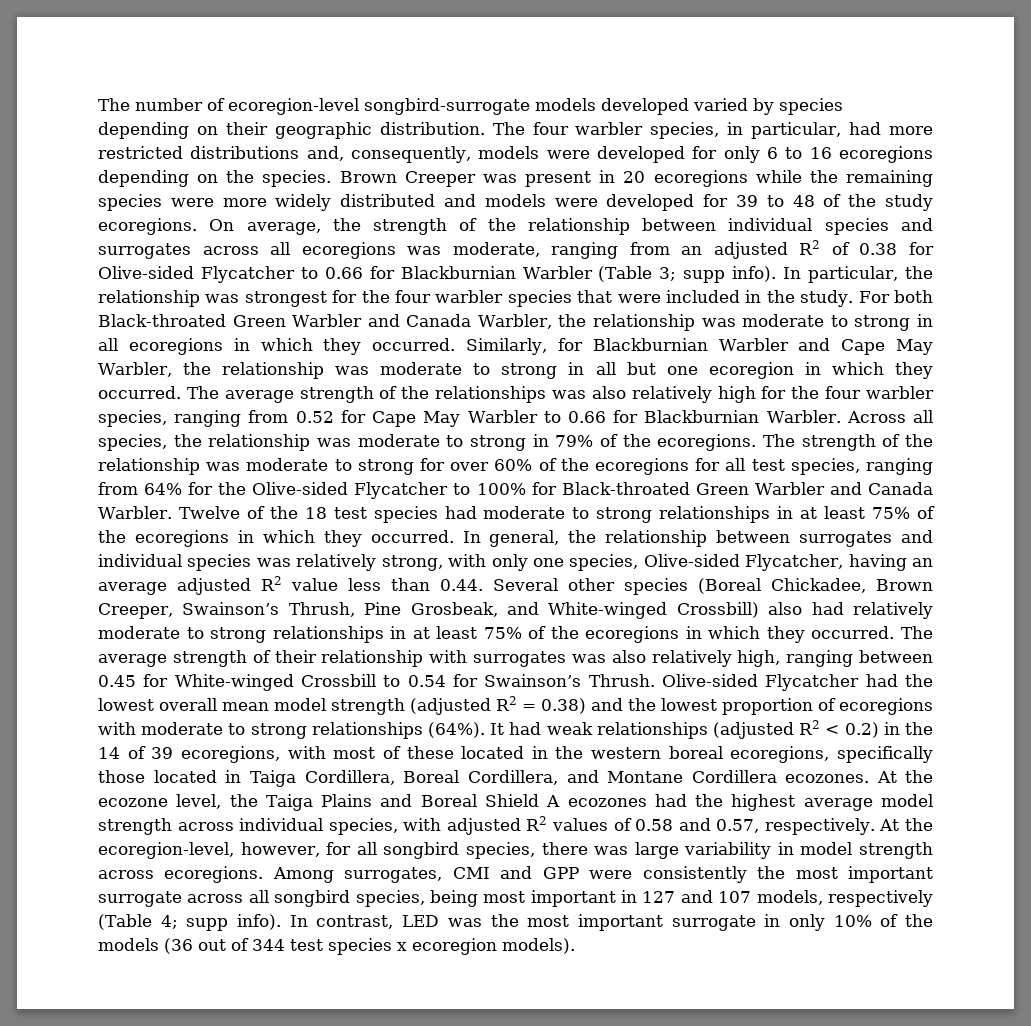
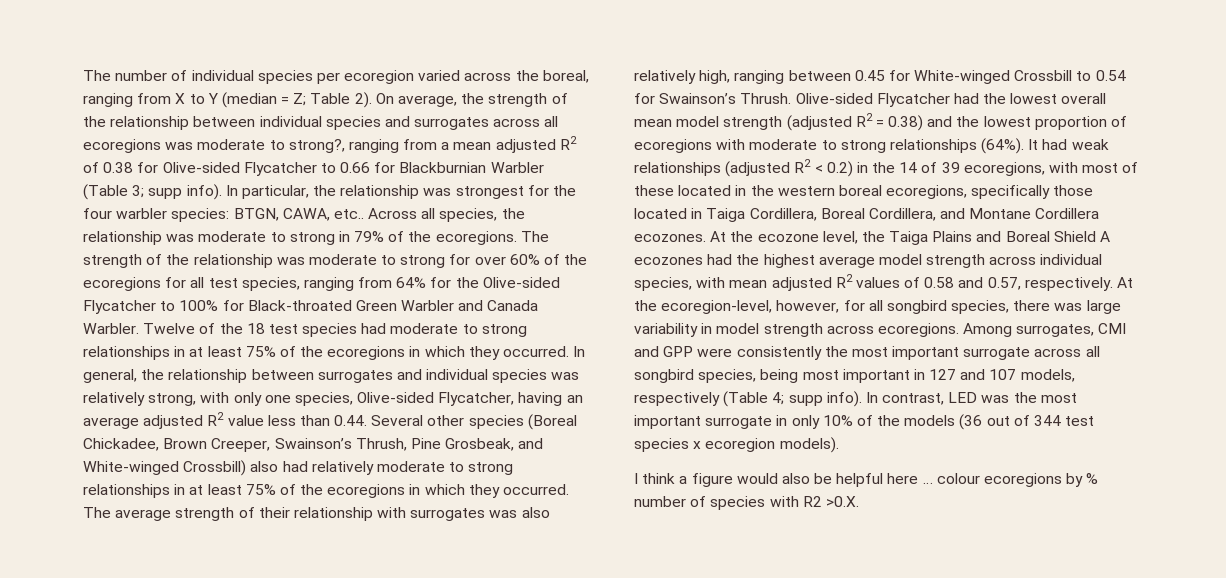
- The number of ecoregion-level songbird-surrogate models developed varied by species depending on their geographic distribution. The four warbler species, in particular, had more restricted distributions and, consequently, models were developed for only 6 to 16 ecoregions depending on the species. Brown Creeper was present in 20 ecoregions while the remaining species were more widely distributed and models were developed for 39 to 48 of the study ecoregions.
+ The number of individual species per ecoregion varied across the boreal, ranging from X to Y (median = Z; Table 2).
- On average, the strength of the relationship between individual species and surrogates across all ecoregions was moderate, ranging from an adjusted R2 of 0.38 for Olive-sided Flycatcher to 0.66 for Blackburnian Warbler (Table 3; supp info).
+ On average, the strength of the relationship between individual species and surrogates across all ecoregions was moderate to strong?, ranging from a mean adjusted R2 of 0.38 for Olive-sided Flycatcher to 0.66 for Blackburnian Warbler (Table 3; supp info).
- In particular, the relationship was strongest for the four warbler species that were included in the study. For both Black-throated Green Warbler and Canada Warbler, the relationship was moderate to strong in all ecoregions in which they occurred. Similarly, for Blackburnian Warbler and Cape May Warbler, the relationship was moderate to strong in all but one ecoregion in which they occurred. The average strength of the relationships was also relatively high for the four warbler species, ranging from 0.52 for Cape May Warbler to 0.66 for Blackburnian Warbler.
+ In particular, the relationship was strongest for the four warbler species: BTGN, CAWA, etc..
- At the ecozone level, the Taiga Plains and Boreal Shield A ecozones had the highest average model strength across individual species, with adjusted R2 values of 0.58 and 0.57, respectively.
+ At the ecozone level, the Taiga Plains and Boreal Shield A ecozones had the highest average model strength across individual species, with mean adjusted R2 values of 0.58 and 0.57, respectively.
+ I think a figure would also be helpful here … colour ecoregions by % number of species with R2 >0.X.

